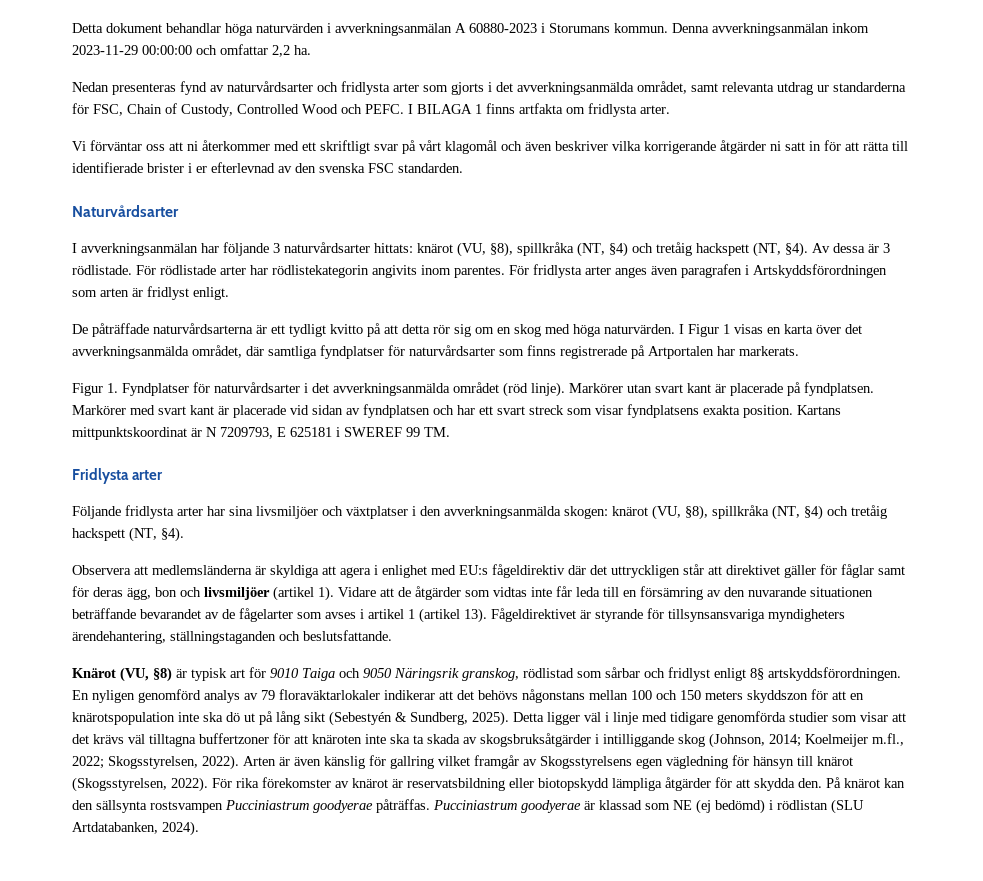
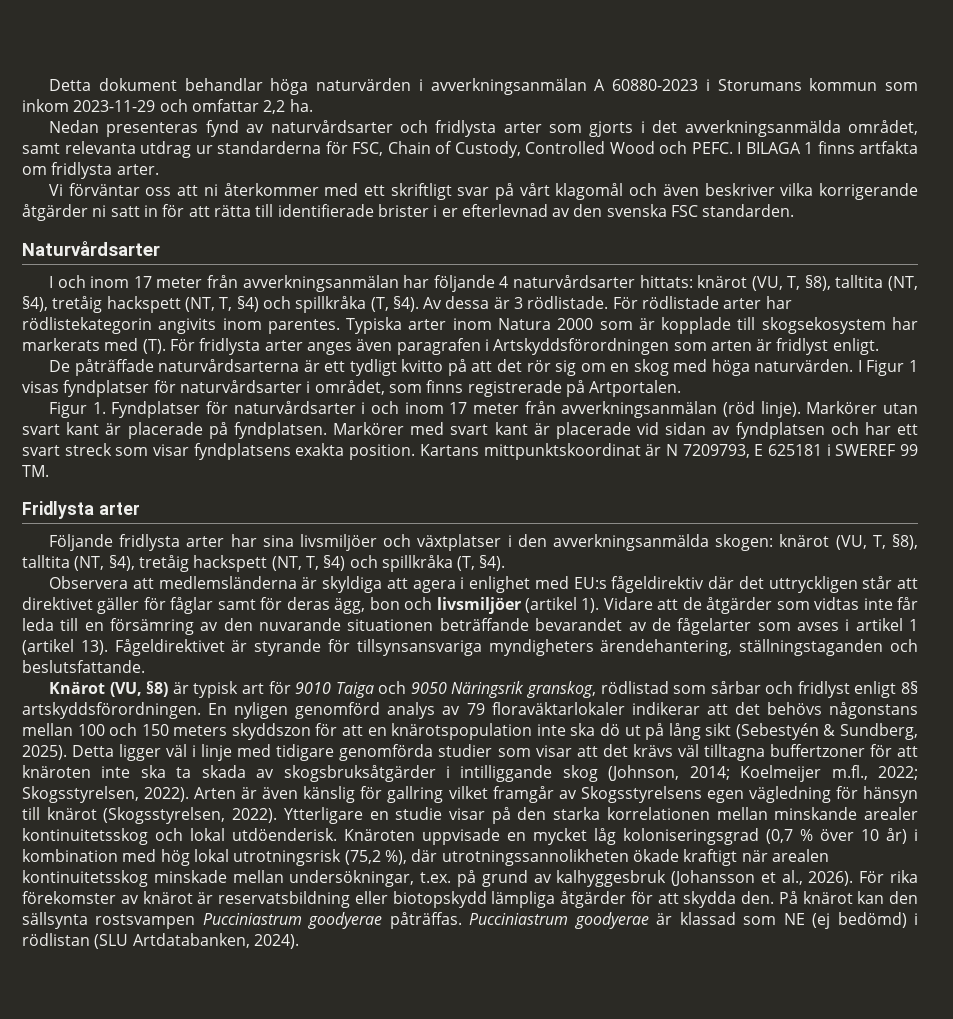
- Detta dokument behandlar höga naturvärden i avverkningsanmälan A 60880-2023 i Storumans kommun. Denna avverkningsanmälan inkom 2023-11-29 00:00:00 och omfattar 2,2 ha.
+ Detta dokument behandlar höga naturvärden i avverkningsanmälan A 60880-2023 i Storumans kommun som inkom 2023-11-29 och omfattar 2,2 ha.
- I avverkningsanmälan har följande 3 naturvårdsarter hittats: knärot (VU, §8), spillkråka (NT, §4) och tretåig hackspett (NT, §4).
+ I och inom 17 meter från avverkningsanmälan har följande 4 naturvårdsarter hittats: knärot (VU, T, §8), talltita (NT, §4), tretåig hackspett (NT, T, §4) och spillkråka (T, §4).
- För fridlysta arter anges även paragrafen i Artskyddsförordningen som arten är fridlyst enligt.
+ Typiska arter inom Natura 2000 som är kopplade till skogsekosystem har markerats med (T). För fridlysta arter anges även paragrafen i Artskyddsförordningen som arten är fridlyst enligt.
- De påträffade naturvårdsarterna är ett tydligt kvitto på att detta rör sig om en skog med höga naturvärden.
+ De påträffade naturvårdsarterna är ett tydligt kvitto på att det rör sig om en skog med höga naturvärden.
- I Figur 1 visas en karta över det avverkningsanmälda området, där samtliga fyndplatser för naturvårdsarter som finns registrerade på Artportalen har markerats.
+ I Figur 1 visas fyndplatser för naturvårdsarter i området, som finns registrerade på Artportalen.
- Figur 1. Fyndplatser för naturvårdsarter i det avverkningsanmälda området (röd linje).
+ Figur 1. Fyndplatser för naturvårdsarter i och inom 17 meter från avverkningsanmälan (röd linje).
- Följande fridlysta arter har sina livsmiljöer och växtplatser i den avverkningsanmälda skogen: knärot (VU, §8), spillkråka (NT, §4) och tretåig hackspett (NT, §4).
+ Följande fridlysta arter har sina livsmiljöer och växtplatser i den avverkningsanmälda skogen: knärot (VU, T, §8), talltita (NT, §4), tretåig hackspett (NT, T, §4) och spillkråka (T, §4).
+ Ytterligare en studie visar på den starka korrelationen mellan minskande arealer kontinuitetsskog och lokal utdöenderisk. Knäroten uppvisade en mycket låg koloniseringsgrad (0,7 % över 10 år) i kombination med hög lokal utrotningsrisk (75,2 %), där utrotningssannolikheten ökade kraftigt när arealen kontinuitetsskog minskade mellan undersökningar, t.ex. på grund av kalhyggesbruk (Johansson et al., 2026).

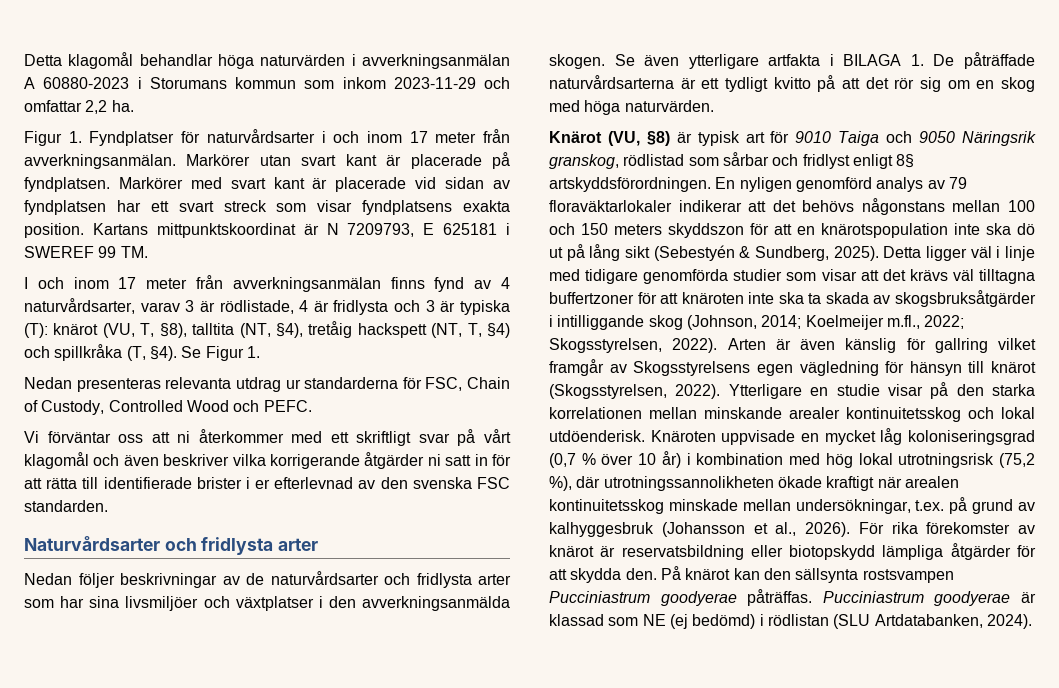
- Detta dokument behandlar höga naturvärden i avverkningsanmälan A 60880-2023 i Storumans kommun som inkom 2023-11-29 och omfattar 2,2 ha.
+ Detta klagomål behandlar höga naturvärden i avverkningsanmälan A 60880-2023 i Storumans kommun som inkom 2023-11-29 och omfattar 2,2 ha.
- Nedan presenteras fynd av naturvårdsarter och fridlysta arter som gjorts i det avverkningsanmälda området, samt relevanta utdrag ur standarderna för FSC, Chain of Custody, Controlled Wood och PEFC. I BILAGA 1 finns artfakta om fridlysta arter.
+ Figur 1. Fyndplatser för naturvårdsarter i och inom 17 meter från avverkningsanmälan. Markörer utan svart kant är placerade på fyndplatsen. Markörer med svart kant är placerade vid sidan av fyndplatsen har ett svart streck som visar fyndplatsens exakta position. Kartans mittpunktskoordinat är N 7209793, E 625181 i SWEREF 99 TM.
+ I och inom 17 meter från avverkningsanmälan finns fynd av 4 naturvårdsarter, varav 3 är rödlistade, 4 är fridlysta och 3 är typiska (T): knärot (VU, T, §8), talltita (NT, §4), tretåig hackspett (NT, T, §4) och spillkråka (T, §4). Se Figur 1.
+ Nedan presenteras relevanta utdrag ur standarderna för FSC, Chain of Custody, Controlled Wood och PEFC.
- Naturvårdsarter
- I och inom 17 meter från avverkningsanmälan har följande 4 naturvårdsarter hittats: knärot (VU, T, §8), talltita (NT, §4), tretåig hackspett (NT, T, §4) och spillkråka (T, §4). Av dessa är 3 rödlistade. För rödlistade arter har rödlistekategorin angivits inom parentes. Typiska arter inom Natura 2000 som är kopplade till skogsekosystem har markerats med (T). För fridlysta arter anges även paragrafen i Artskyddsförordningen som arten är fridlyst enligt.
- De påträffade naturvårdsarterna är ett tydligt kvitto på att det rör sig om en skog med höga naturvärden. I Figur 1 visas fyndplatser för naturvårdsarter i området, som finns registrerade på Artportalen.
- Figur 1. Fyndplatser för naturvårdsarter i och inom 17 meter från avverkningsanmälan (röd linje). Markörer utan svart kant är placerade på fyndplatsen. Markörer med svart kant är placerade vid sidan av fyndplatsen och har ett svart streck som visar fyndplatsens exakta position. Kartans mittpunktskoordinat är N 7209793, E 625181 i SWEREF 99 TM.
- Fridlysta arter
- Följande fridlysta arter har sina livsmiljöer och växtplatser i den avverkningsanmälda skogen: knärot (VU, T, §8), talltita (NT, §4), tretåig hackspett (NT, T, §4) och spillkråka (T, §4).
- Observera att medlemsländerna är skyldiga att agera i enlighet med EU:s fågeldirektiv där det uttryckligen står att direktivet gäller för fåglar samt för deras ägg, bon och livsmiljöer (artikel 1). Vidare att de åtgärder som vidtas inte får leda till en försämring av den nuvarande situationen beträffande bevarandet av de fågelarter som avses i artikel 1 (artikel 13). Fågeldirektivet är styrande för tillsynsansvariga myndigheters ärendehantering, ställningstaganden och beslutsfattande.
+ Naturvårdsarter och fridlysta arter
+ Nedan följer beskrivningar av de naturvårdsarter och fridlysta arter som har sina livsmiljöer och växtplatser i den avverkningsanmälda skogen. Se även ytterligare artfakta i BILAGA 1. De påträffade naturvårdsarterna är ett tydligt kvitto på att det rör sig om en skog med höga naturvärden.

